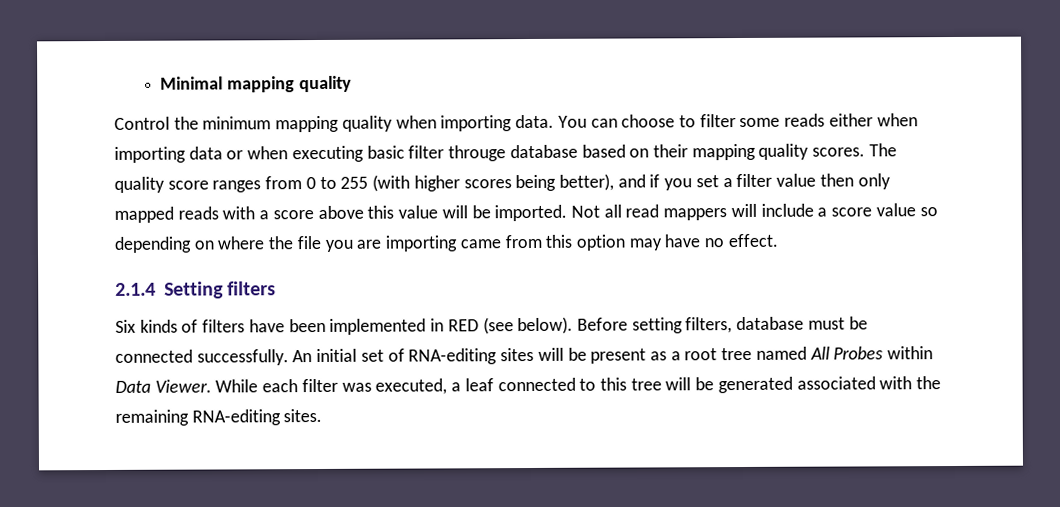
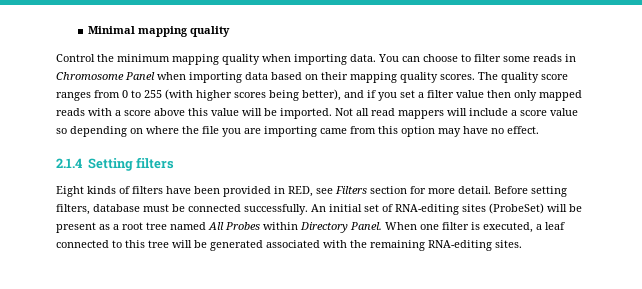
- You can choose to filter some reads either when importing data or when executing basic filter througe database based on their mapping quality scores.
+ You can choose to filter some reads in Chromosome Panel when importing data based on their mapping quality scores.
- Six kinds of filters have been implemented in RED (see below).
+ Eight kinds of filters have been provided in RED, see Filters section for more detail.
- An initial set of RNA-editing sites will be present as a root tree named All Probes within Data Viewer. While each filter was executed, a leaf connected to this tree will be generated associated with the remaining RNA-editing sites.
+ An initial set of RNA-editing sites (ProbeSet) will be present as a root tree named All Probes within Directory Panel. When one filter is executed, a leaf connected to this tree will be generated associated with the remaining RNA-editing sites.

